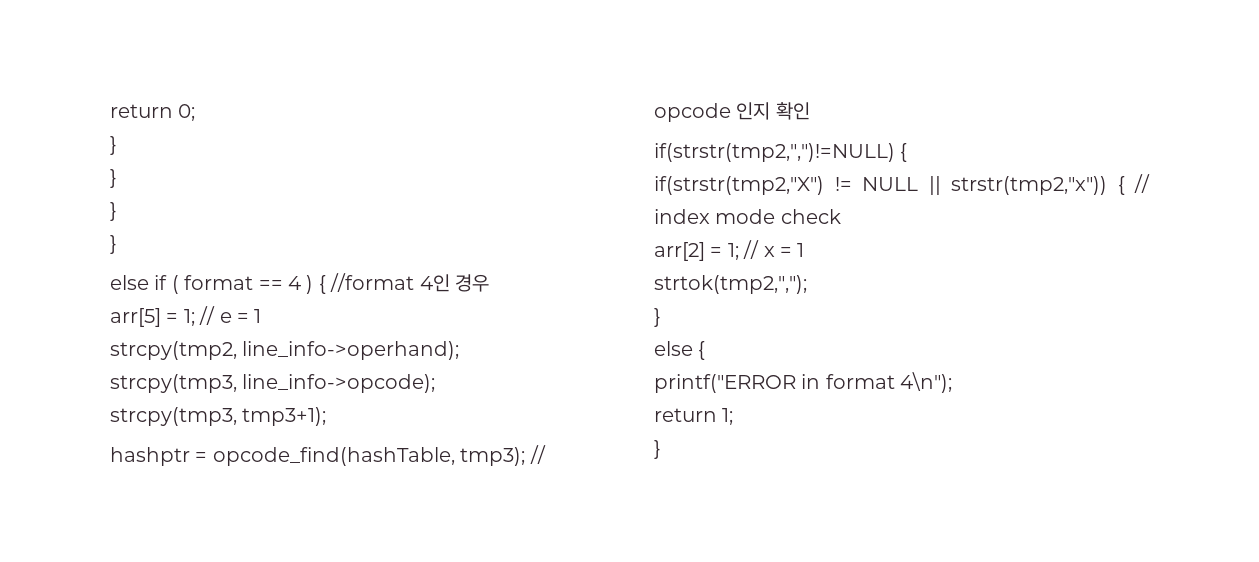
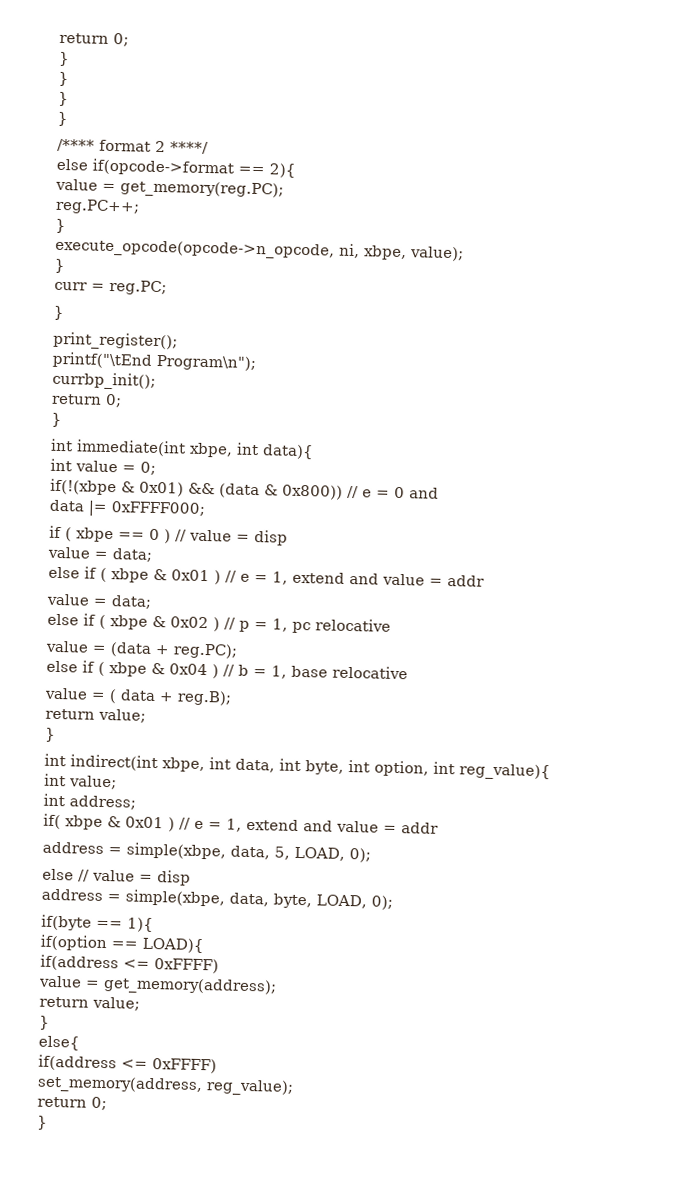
- else if ( format == 4 ) { //format 4인 경우
- arr[5] = 1; // e = 1
- strcpy(tmp2, line_info->operhand);
- strcpy(tmp3, line_info->opcode);
- strcpy(tmp3, tmp3+1);
- hashptr = opcode_find(hashTable, tmp3); // opcode 인지 확인
- if(strstr(tmp2,",")!=NULL) {
- if(strstr(tmp2,"X") != NULL || strstr(tmp2,"x")) { // index mode check
- arr[2] = 1; // x = 1
- strtok(tmp2,",");
+ /**** format 2 ****/
+ else if(opcode->format == 2){
+ value = get_memory(reg.PC);
+ reg.PC++;
  }
- else {
- printf("ERROR in format 4\n");
- return 1;
+ execute_opcode(opcode->n_opcode, ni, xbpe, value);
+ }
+ curr = reg.PC;
+ }
+ print_register();
+ printf("\tEnd Program\n");
+ currbp_init();
+ return 0;
+ }
+ int immediate(int xbpe, int data){
+ int value = 0;
+ if(!(xbpe & 0x01) && (data & 0x800)) // e = 0 and
+ data |= 0xFFFF000;
+ if ( xbpe == 0 ) // value = disp
+ value = data;
+ else if ( xbpe & 0x01 ) // e = 1, extend and value = addr
+ value = data;
+ else if ( xbpe & 0x02 ) // p = 1, pc relocative
+ value = (data + reg.PC);
+ else if ( xbpe & 0x04 ) // b = 1, base relocative
+ value = ( data + reg.B);
+ return value;
+ }
+ int indirect(int xbpe, int data, int byte, int option, int reg_value){
+ int value;
+ int address;
+ if( xbpe & 0x01 ) // e = 1, extend and value = addr
+ address = simple(xbpe, data, 5, LOAD, 0);
+ else // value = disp
+ address = simple(xbpe, data, byte, LOAD, 0);
+ if(byte == 1){
+ if(option == LOAD){
+ if(address <= 0xFFFF)
+ value = get_memory(address);
+ return value;
+ }
+ else{
+ if(address <= 0xFFFF)
+ set_memory(address, reg_value);
+ return 0;

